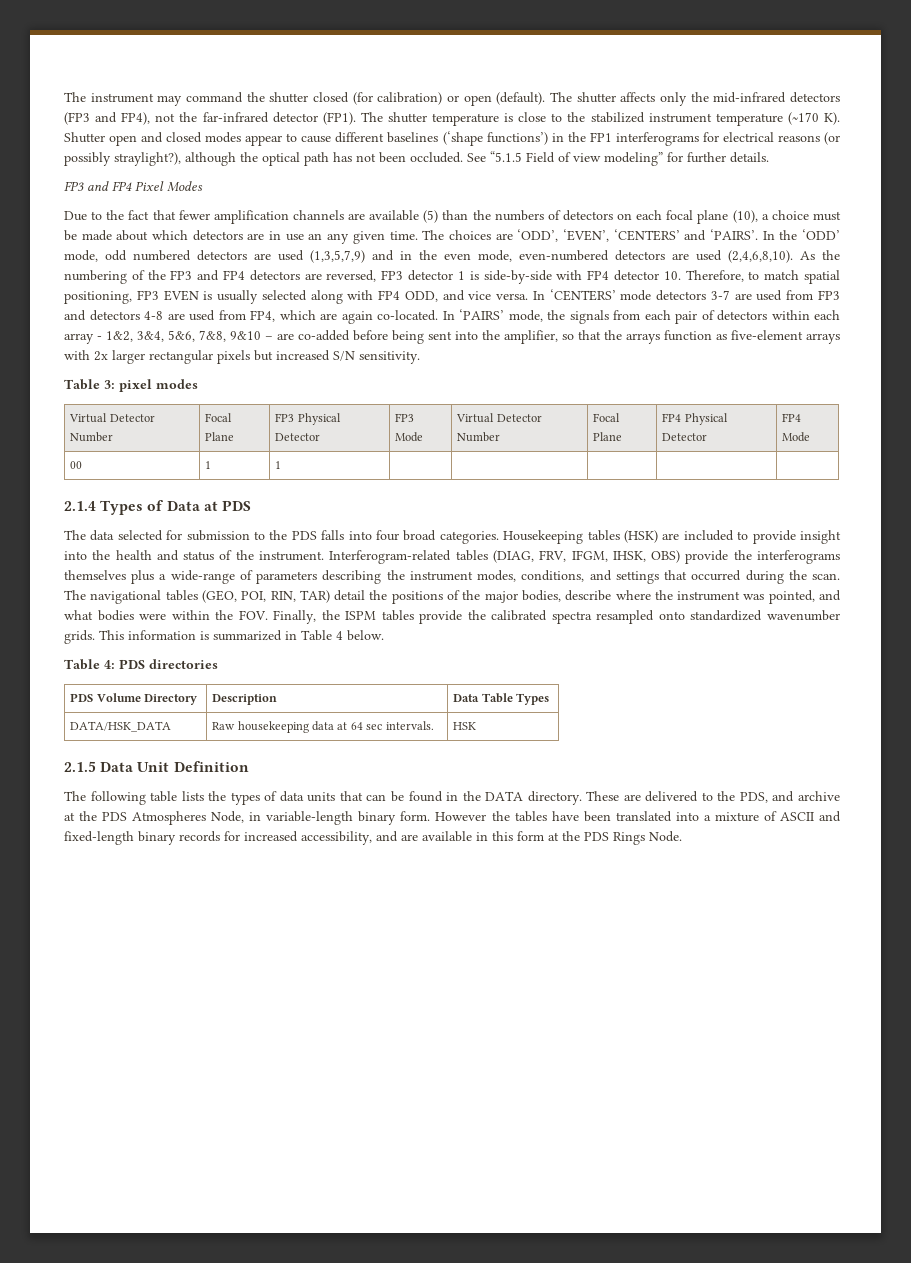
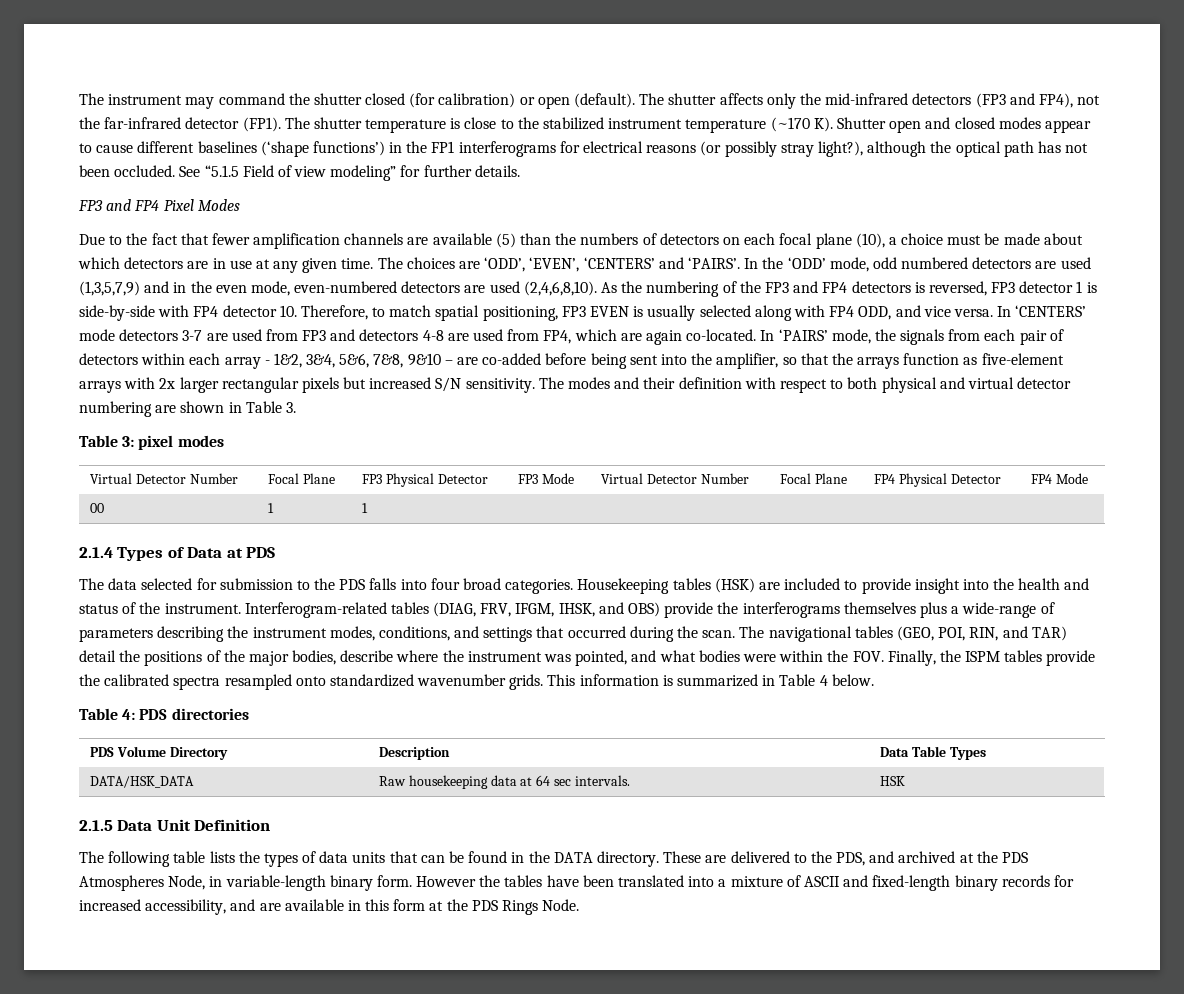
- The shutter temperature is close to the stabilized instrument temperature (~170 K). Shutter open and closed modes appear to cause different baselines (‘shape functions’) in the FP1 interferograms for electrical reasons (or possibly straylight?), although the optical path has not been occluded.
+ The shutter temperature is close to the stabilized instrument temperature (~170 K). Shutter open and closed modes appear to cause different baselines (‘shape functions’) in the FP1 interferograms for electrical reasons (or possibly stray light?), although the optical path has not been occluded.
- Due to the fact that fewer amplification channels are available (5) than the numbers of detectors on each focal plane (10), a choice must be made about which detectors are in use an any given time.
+ Due to the fact that fewer amplification channels are available (5) than the numbers of detectors on each focal plane (10), a choice must be made about which detectors are in use at any given time.
- As the numbering of the FP3 and FP4 detectors are reversed, FP3 detector 1 is side-by-side with FP4 detector 10. Therefore, to match spatial positioning, FP3 EVEN is usually selected along with FP4 ODD, and vice versa.
+ As the numbering of the FP3 and FP4 detectors is reversed, FP3 detector 1 is side-by-side with FP4 detector 10. Therefore, to match spatial positioning, FP3 EVEN is usually selected along with FP4 ODD, and vice versa.
+ The modes and their definition with respect to both physical and virtual detector numbering are shown in Table 3.
- Interferogram-related tables (DIAG, FRV, IFGM, IHSK, OBS) provide the interferograms themselves plus a wide-range of parameters describing the instrument modes, conditions, and settings that occurred during the scan.
+ Interferogram-related tables (DIAG, FRV, IFGM, IHSK, and OBS) provide the interferograms themselves plus a wide-range of parameters describing the instrument modes, conditions, and settings that occurred during the scan.
- The navigational tables (GEO, POI, RIN, TAR) detail the positions of the major bodies, describe where the instrument was pointed, and what bodies were within the FOV. Finally, the ISPM tables provide the calibrated spectra resampled onto standardized wavenumber grids.
+ The navigational tables (GEO, POI, RIN, and TAR) detail the positions of the major bodies, describe where the instrument was pointed, and what bodies were within the FOV. Finally, the ISPM tables provide the calibrated spectra resampled onto standardized wavenumber grids.
- These are delivered to the PDS, and archive at the PDS Atmospheres Node, in variable-length binary form.
+ These are delivered to the PDS, and archived at the PDS Atmospheres Node, in variable-length binary form.

